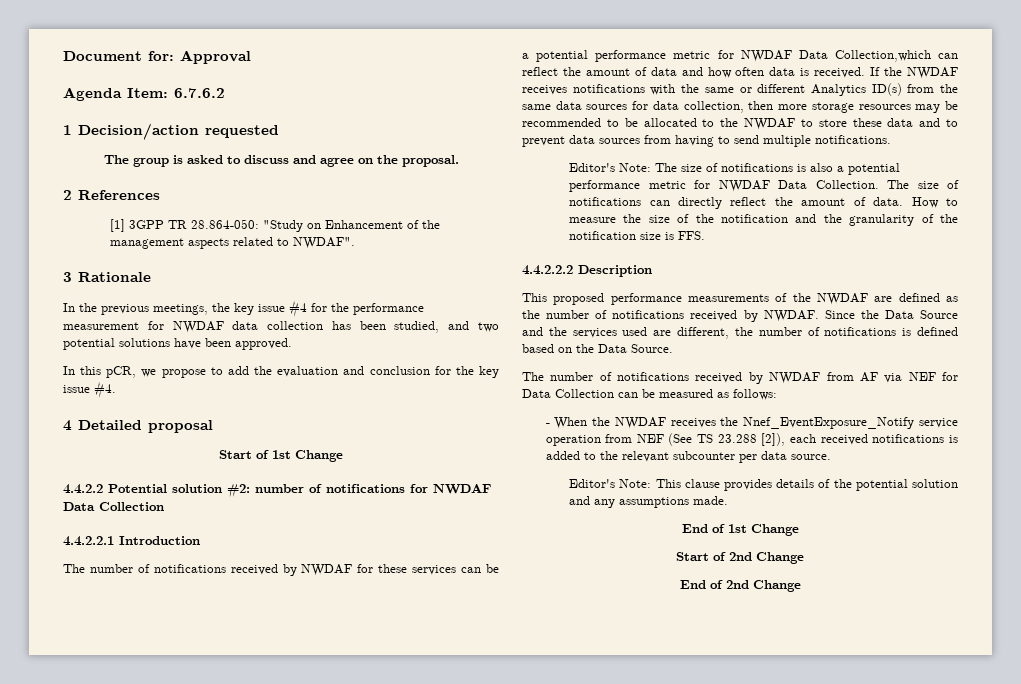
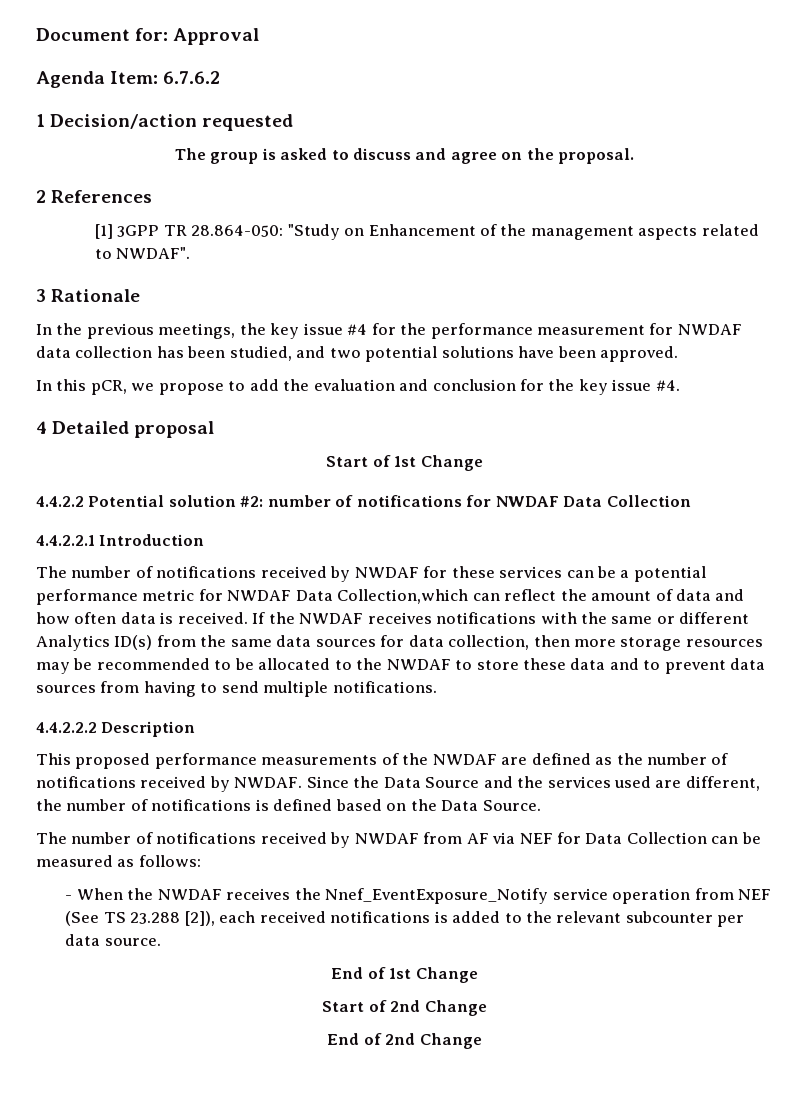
- Editor's Note: The size of notifications is also a potential performance metric for NWDAF Data Collection. The size of notifications can directly reflect the amount of data. How to measure the size of the notification and the granularity of the notification size is FFS.
- Editor's Note: This clause provides details of the potential solution and any assumptions made.

